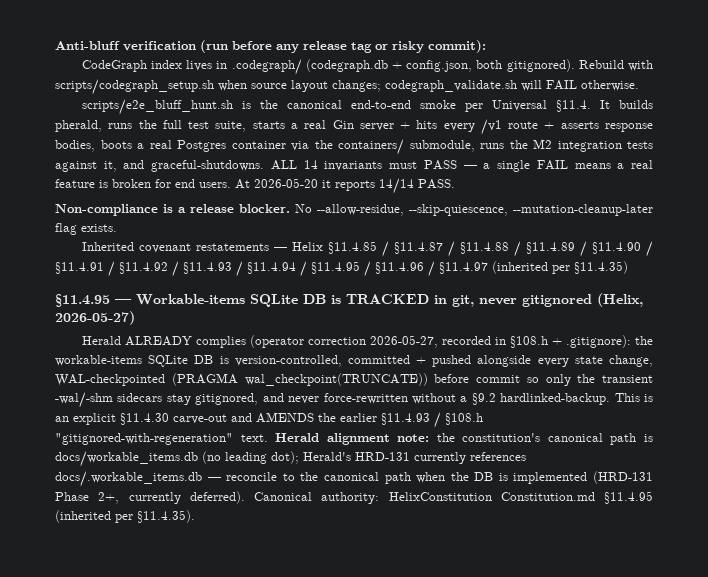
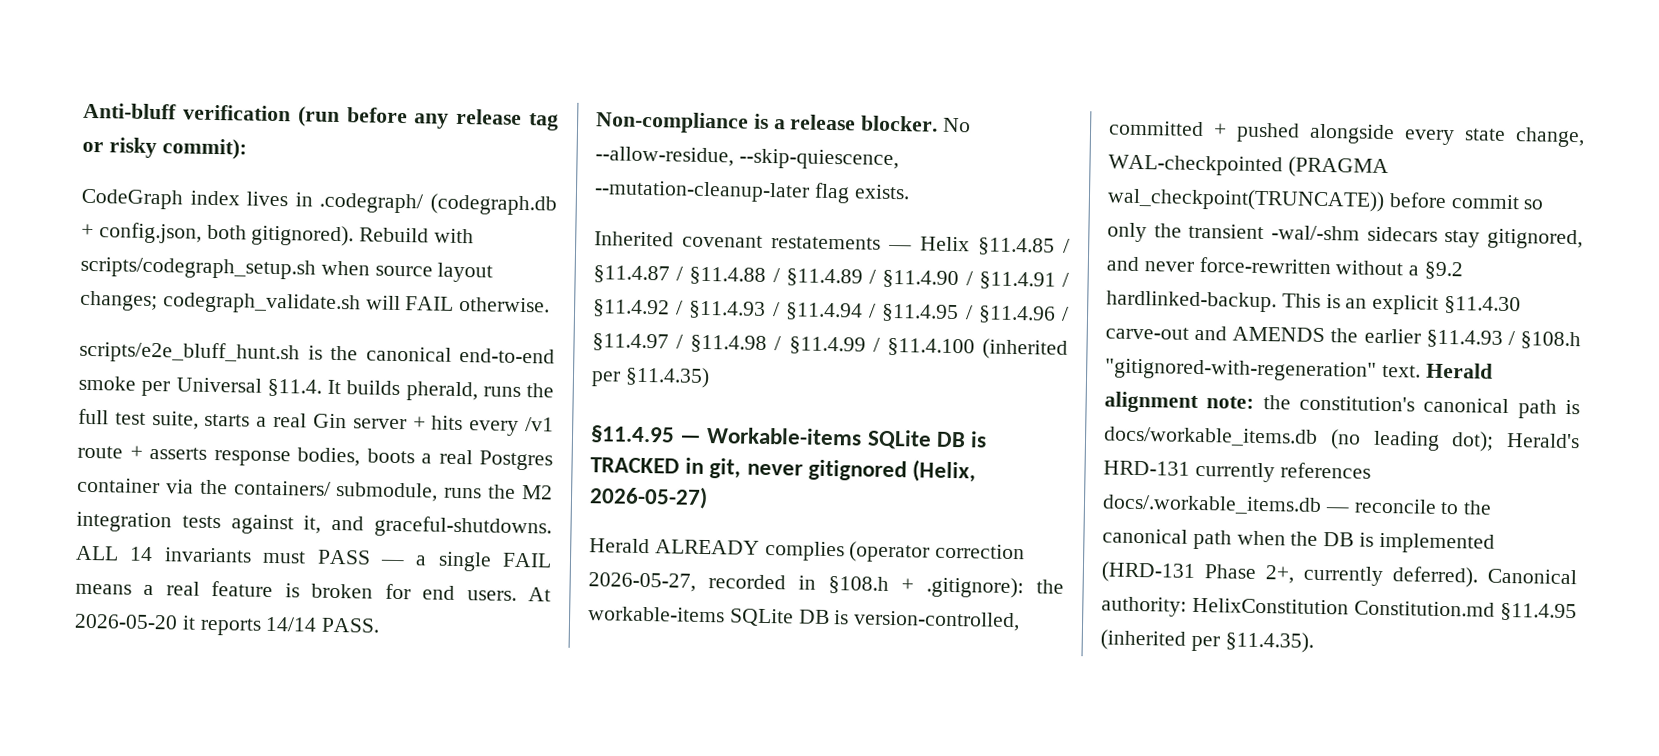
- Inherited covenant restatements — Helix §11.4.85 / §11.4.87 / §11.4.88 / §11.4.89 / §11.4.90 / §11.4.91 / §11.4.92 / §11.4.93 / §11.4.94 / §11.4.95 / §11.4.96 / §11.4.97 (inherited per §11.4.35)
+ Inherited covenant restatements — Helix §11.4.85 / §11.4.87 / §11.4.88 / §11.4.89 / §11.4.90 / §11.4.91 / §11.4.92 / §11.4.93 / §11.4.94 / §11.4.95 / §11.4.96 / §11.4.97 / §11.4.98 / §11.4.99 / §11.4.100 (inherited per §11.4.35)

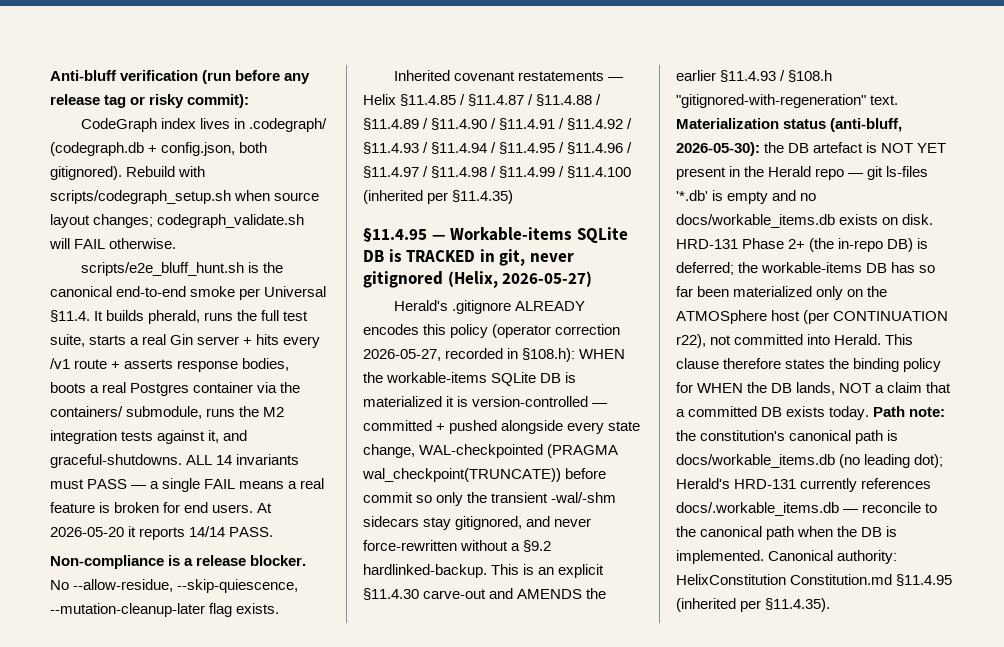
- Herald ALREADY complies (operator correction 2026-05-27, recorded in §108.h + .gitignore): the workable-items SQLite DB is version-controlled, committed + pushed alongside every state change, WAL-checkpointed (PRAGMA wal_checkpoint(TRUNCATE)) before commit so only the transient -wal/-shm sidecars stay gitignored, and never force-rewritten without a §9.2 hardlinked-backup.
+ Herald's .gitignore ALREADY encodes this policy (operator correction 2026-05-27, recorded in §108.h): WHEN the workable-items SQLite DB is materialized it is version-controlled — committed + pushed alongside every state change, WAL-checkpointed (PRAGMA wal_checkpoint(TRUNCATE)) before commit so only the transient -wal/-shm sidecars stay gitignored, and never force-rewritten without a §9.2 hardlinked-backup.
- Herald alignment note: the constitution's canonical path is docs/workable_items.db (no leading dot); Herald's HRD-131 currently references docs/.workable_items.db — reconcile to the canonical path when the DB is implemented (HRD-131 Phase 2+, currently deferred).
+ Materialization status (anti-bluff, 2026-05-30): the DB artefact is NOT YET present in the Herald repo — git ls-files '*.db' is empty and no docs/workable_items.db exists on disk. HRD-131 Phase 2+ (the in-repo DB) is deferred; the workable-items DB has so far been materialized only on the ATMOSphere host (per CONTINUATION r22), not committed into Herald. This clause therefore states the binding policy for WHEN the DB lands, NOT a claim that a committed DB exists today. Path note: the constitution's canonical path is docs/workable_items.db (no leading dot); Herald's HRD-131 currently references docs/.workable_items.db — reconcile to the canonical path when the DB is implemented.

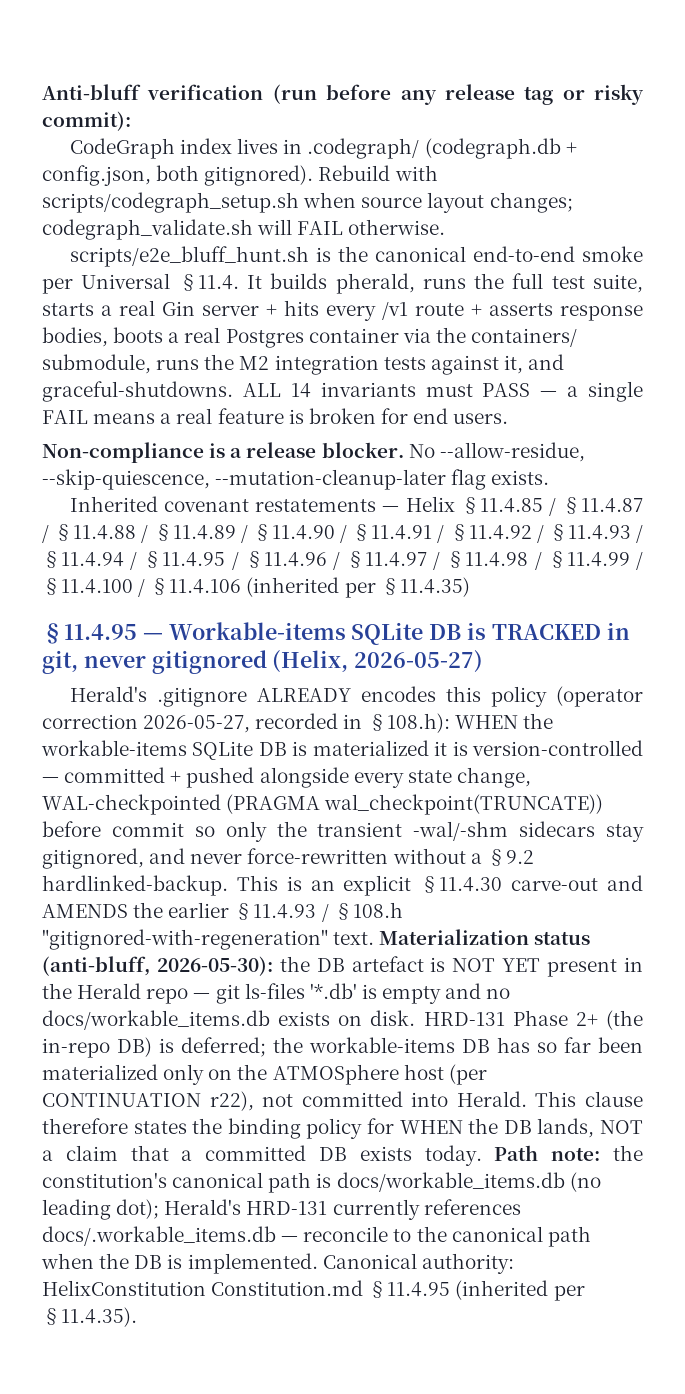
- At 2026-05-20 it reports 14/14 PASS.
- Inherited covenant restatements — Helix §11.4.85 / §11.4.87 / §11.4.88 / §11.4.89 / §11.4.90 / §11.4.91 / §11.4.92 / §11.4.93 / §11.4.94 / §11.4.95 / §11.4.96 / §11.4.97 / §11.4.98 / §11.4.99 / §11.4.100 (inherited per §11.4.35)
+ Inherited covenant restatements — Helix §11.4.85 / §11.4.87 / §11.4.88 / §11.4.89 / §11.4.90 / §11.4.91 / §11.4.92 / §11.4.93 / §11.4.94 / §11.4.95 / §11.4.96 / §11.4.97 / §11.4.98 / §11.4.99 / §11.4.100 / §11.4.106 (inherited per §11.4.35)

